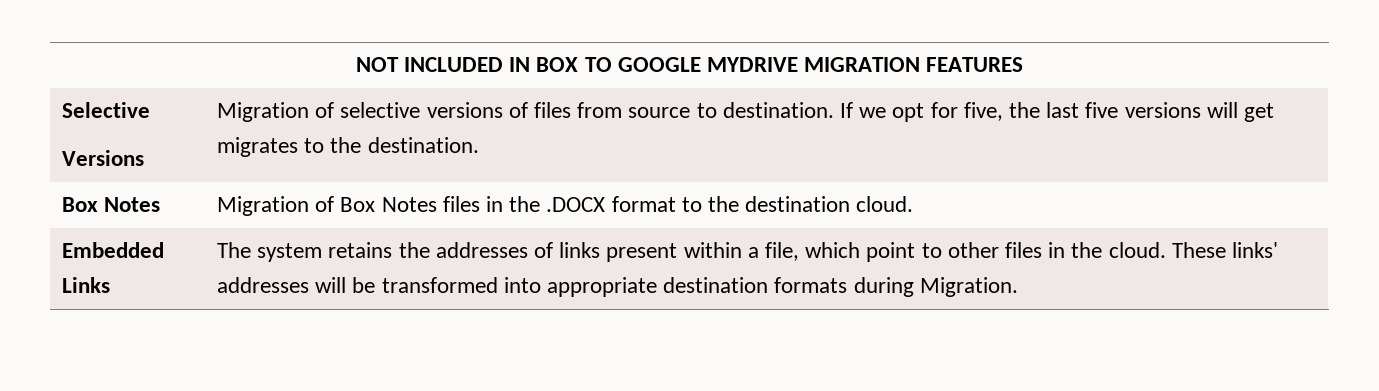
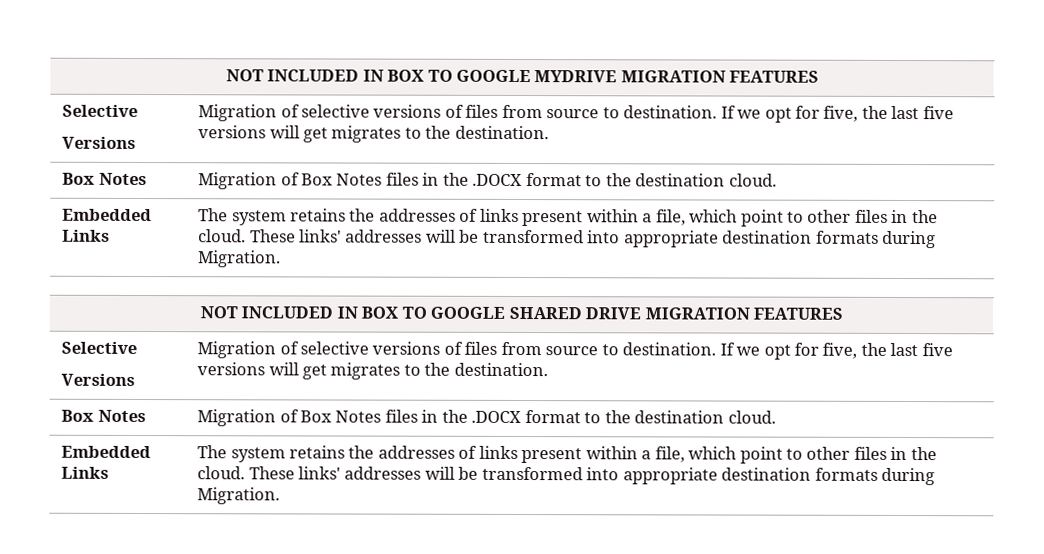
+ NOT INCLUDED IN BOX TO GOOGLE SHARED DRIVE MIGRATION FEATURES
+ Selective
+ Versions | Migration of selective versions of files from source to destination. If we opt for five, the last five versions will get migrates to the destination.
+ Box Notes | Migration of Box Notes files in the .DOCX format to the destination cloud.
+ Embedded Links | The system retains the addresses of links present within a file, which point to other files in the cloud. These links' addresses will be transformed into appropriate destination formats during Migration.

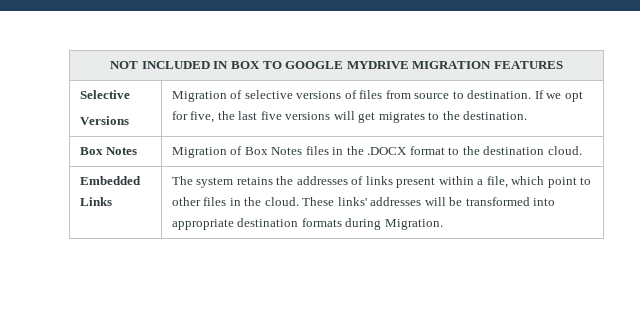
- NOT INCLUDED IN BOX TO GOOGLE SHARED DRIVE MIGRATION FEATURES
- Selective
- Versions | Migration of selective versions of files from source to destination. If we opt for five, the last five versions will get migrates to the destination.
- Box Notes | Migration of Box Notes files in the .DOCX format to the destination cloud.
- Embedded Links | The system retains the addresses of links present within a file, which point to other files in the cloud. These links' addresses will be transformed into appropriate destination formats during Migration.

